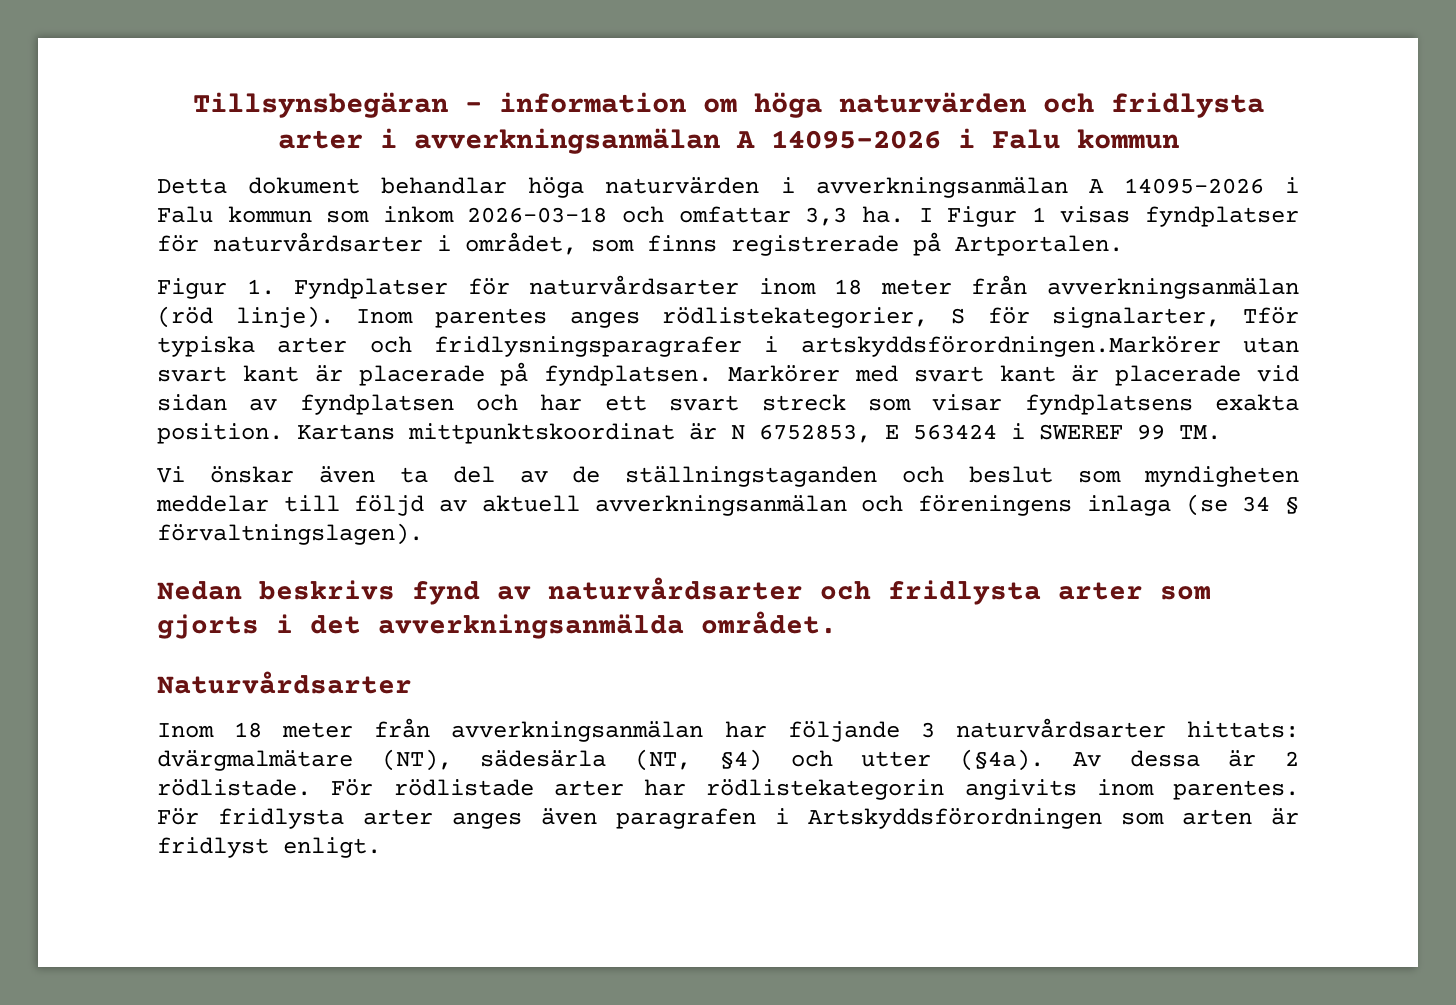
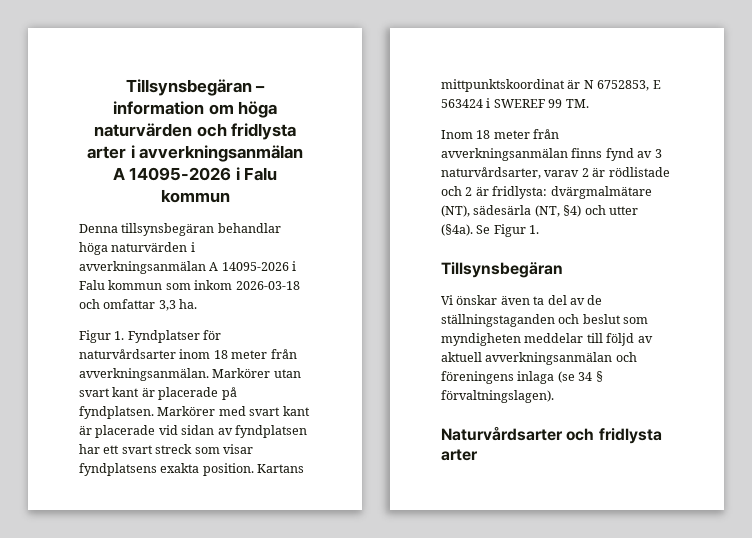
- Detta dokument behandlar höga naturvärden i avverkningsanmälan A 14095-2026 i Falu kommun som inkom 2026-03-18 och omfattar 3,3 ha. I Figur 1 visas fyndplatser för naturvårdsarter i området, som finns registrerade på Artportalen.
+ Denna tillsynsbegäran behandlar höga naturvärden i avverkningsanmälan A 14095-2026 i Falu kommun som inkom 2026-03-18 och omfattar 3,3 ha.
- Figur 1. Fyndplatser för naturvårdsarter inom 18 meter från avverkningsanmälan (röd linje). Inom parentes anges rödlistekategorier, S för signalarter, Tför typiska arter och fridlysningsparagrafer i artskyddsförordningen.Markörer utan svart kant är placerade på fyndplatsen.
+ Figur 1. Fyndplatser för naturvårdsarter inom 18 meter från avverkningsanmälan. Markörer utan svart kant är placerade på fyndplatsen.
- Markörer med svart kant är placerade vid sidan av fyndplatsen och har ett svart streck som visar fyndplatsens exakta position.
+ Markörer med svart kant är placerade vid sidan av fyndplatsen har ett svart streck som visar fyndplatsens exakta position.
+ Inom 18 meter från avverkningsanmälan finns fynd av 3 naturvårdsarter, varav 2 är rödlistade och 2 är fridlysta: dvärgmalmätare (NT), sädesärla (NT, §4) och utter (§4a). Se Figur 1.
+ Tillsynsbegäran
- Nedan beskrivs fynd av naturvårdsarter och fridlysta arter som gjorts i det avverkningsanmälda området.
- Naturvårdsarter
- Inom 18 meter från avverkningsanmälan har följande 3 naturvårdsarter hittats: dvärgmalmätare (NT), sädesärla (NT, §4) och utter (§4a). Av dessa är 2 rödlistade. För rödlistade arter har rödlistekategorin angivits inom parentes. För fridlysta arter anges även paragrafen i Artskyddsförordningen som arten är fridlyst enligt.
+ Naturvårdsarter och fridlysta arter

